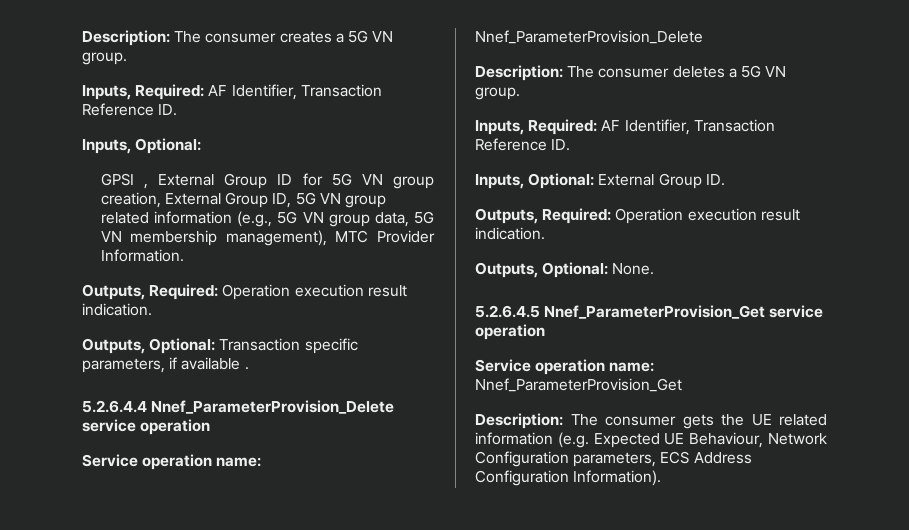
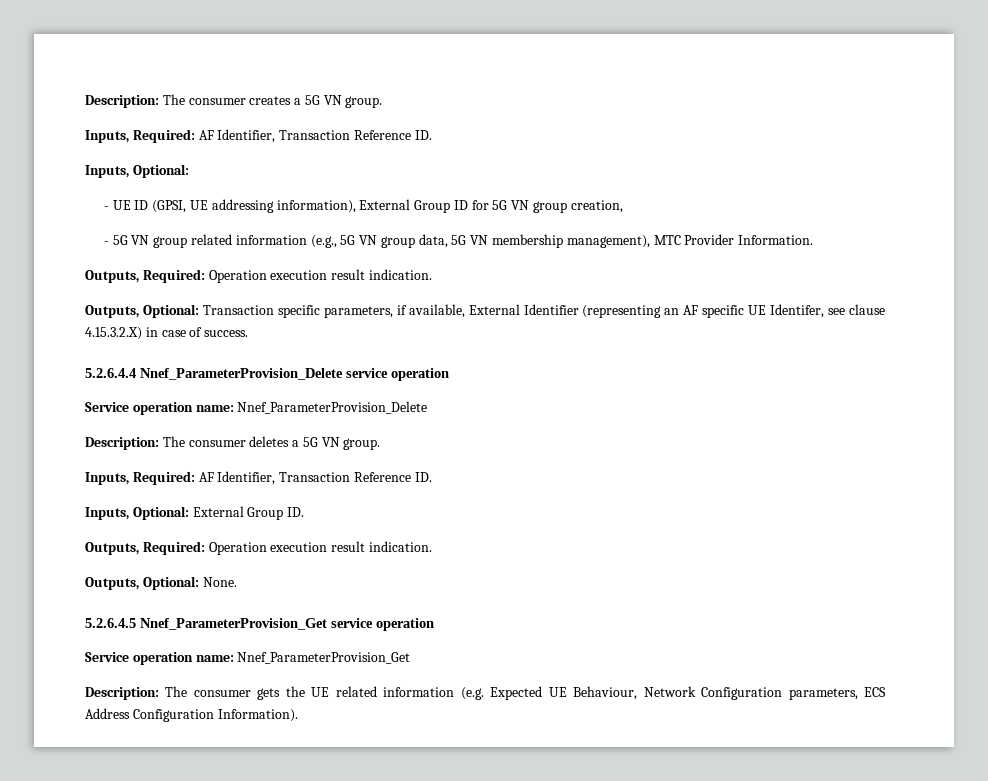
- GPSI , External Group ID for 5G VN group creation, External Group ID, 5G VN group related information (e.g., 5G VN group data, 5G VN membership management), MTC Provider Information.
+ - UE ID (GPSI, UE addressing information), External Group ID for 5G VN group creation,
+ - 5G VN group related information (e.g., 5G VN group data, 5G VN membership management), MTC Provider Information.
- Outputs, Optional: Transaction specific parameters, if available .
+ Outputs, Optional: Transaction specific parameters, if available, External Identifier (representing an AF specific UE Identifer, see clause 4.15.3.2.X) in case of success.

